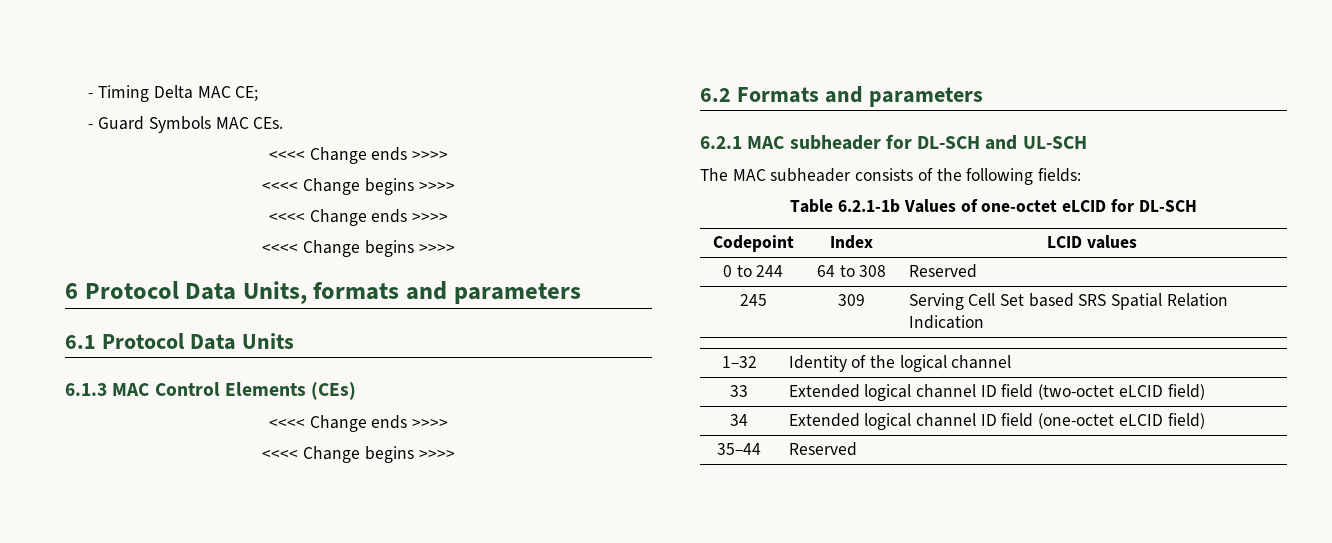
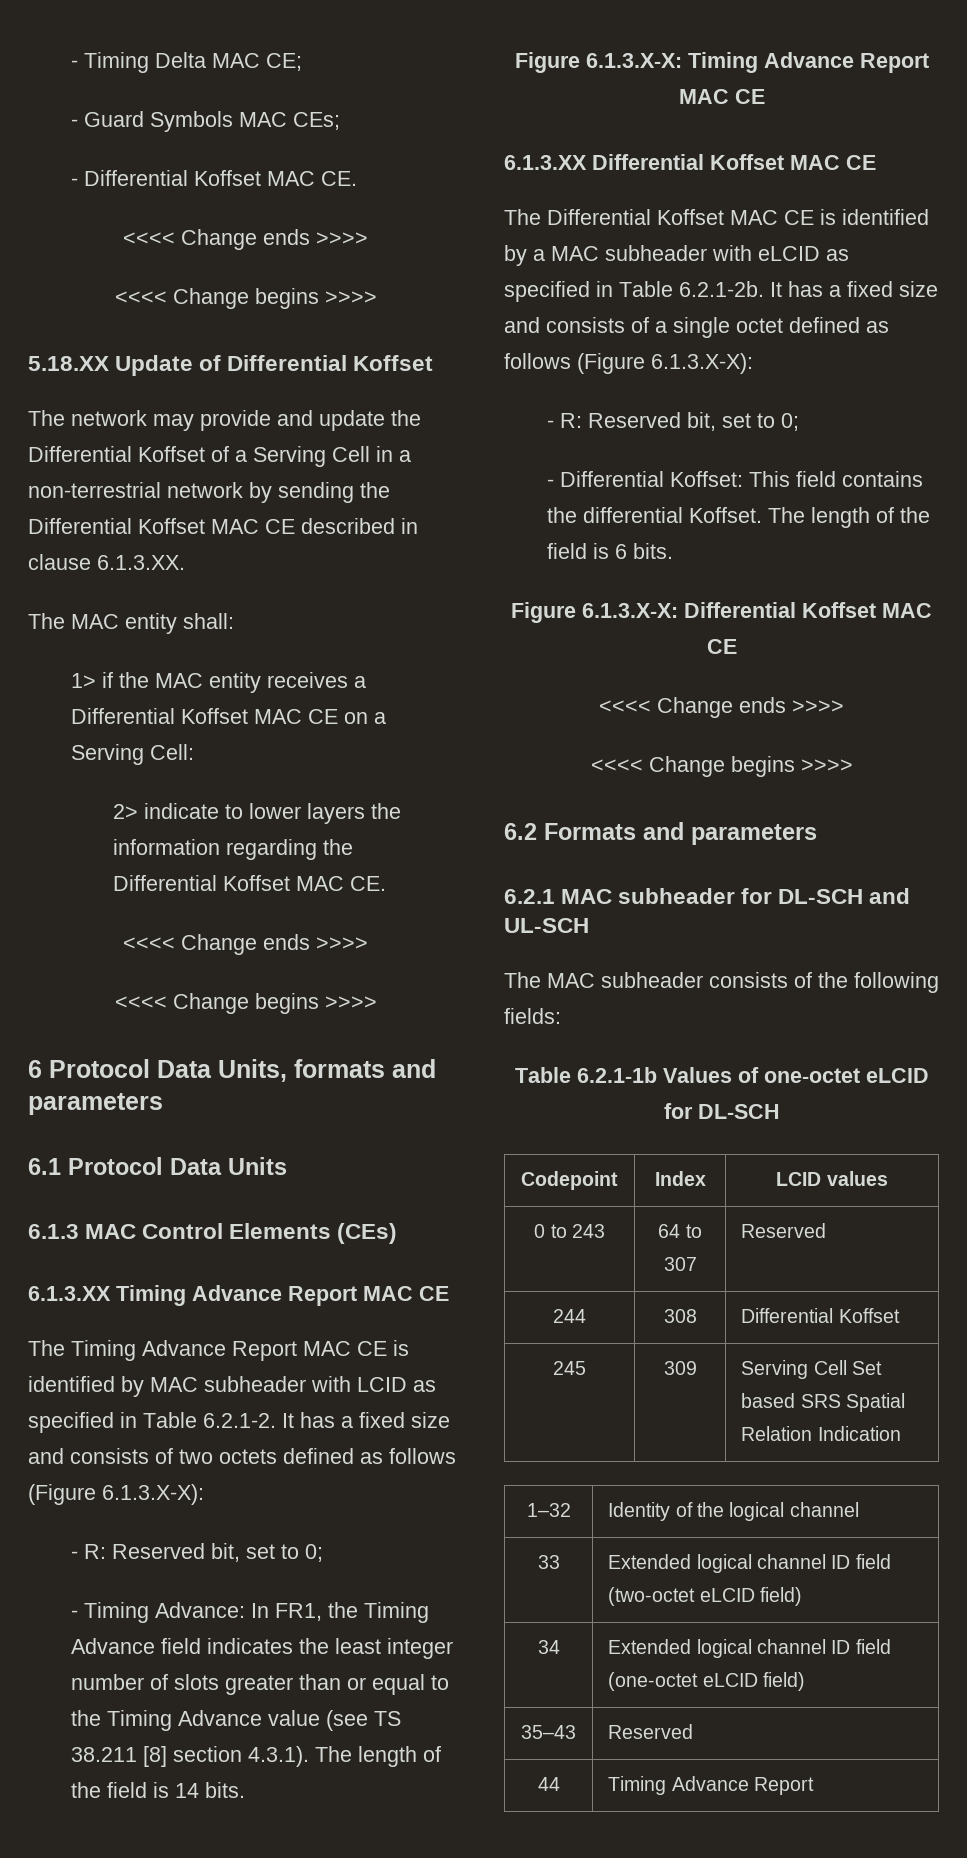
- - Guard Symbols MAC CEs.
+ - Guard Symbols MAC CEs;
+ - Differential Koffset MAC CE.
  <<<< Change ends >>>>
  <<<< Change begins >>>>
+ 5.18.XX Update of Differential Koffset
+ The network may provide and update the Differential Koffset of a Serving Cell in a non-terrestrial network by sending the Differential Koffset MAC CE described in clause 6.1.3.XX.
+ The MAC entity shall:
+ 1> if the MAC entity receives a Differential Koffset MAC CE on a Serving Cell:
+ 2> indicate to lower layers the information regarding the Differential Koffset MAC CE.
+ 6.1.3.XX Timing Advance Report MAC CE
+ The Timing Advance Report MAC CE is identified by MAC subheader with LCID as specified in Table 6.2.1-2. It has a fixed size and consists of two octets defined as follows (Figure 6.1.3.X-X):
+ - R: Reserved bit, set to 0;
+ - Timing Advance: In FR1, the Timing Advance field indicates the least integer number of slots greater than or equal to the Timing Advance value (see TS 38.211 [8] section 4.3.1). The length of the field is 14 bits.
+ Figure 6.1.3.X-X: Timing Advance Report MAC CE
+ 6.1.3.XX Differential Koffset MAC CE
+ The Differential Koffset MAC CE is identified by a MAC subheader with eLCID as specified in Table 6.2.1-2b. It has a fixed size and consists of a single octet defined as follows (Figure 6.1.3.X-X):
+ - R: Reserved bit, set to 0;
+ - Differential Koffset: This field contains the differential Koffset. The length of the field is 6 bits.
+ Figure 6.1.3.X-X: Differential Koffset MAC CE
- 0 to 244 | 64 to 308 | Reserved
+ 0 to 243 | 64 to 307 | Reserved
+ 244 | 308 | Differential Koffset
- 35–44 | Reserved
+ 35–43 | Reserved
+ 44 | Timing Advance Report

